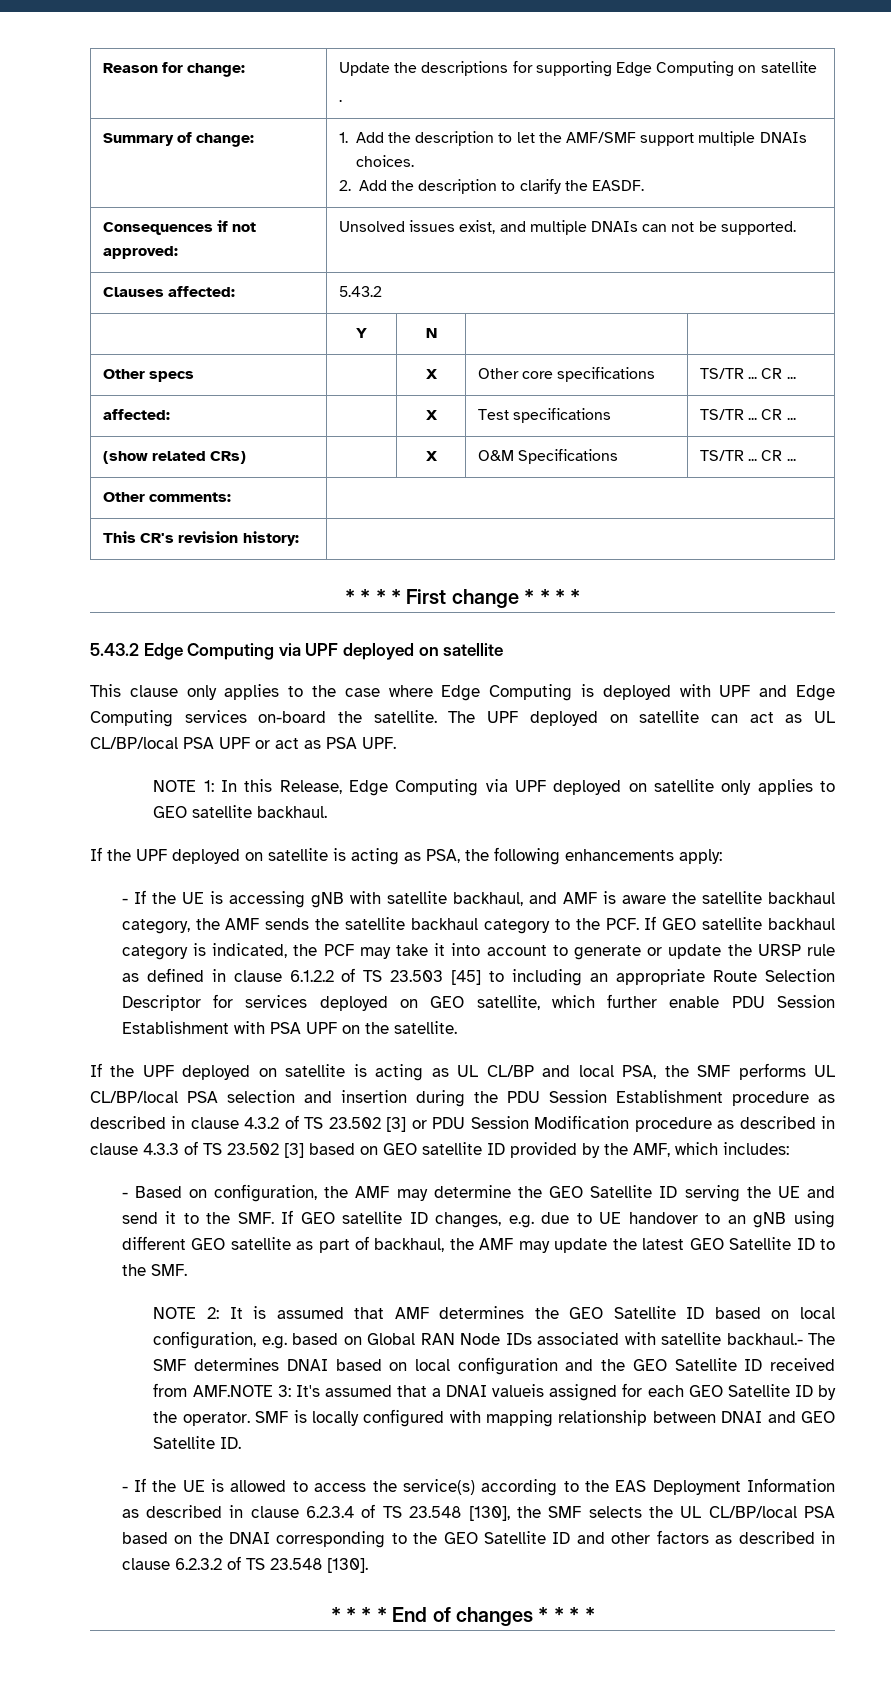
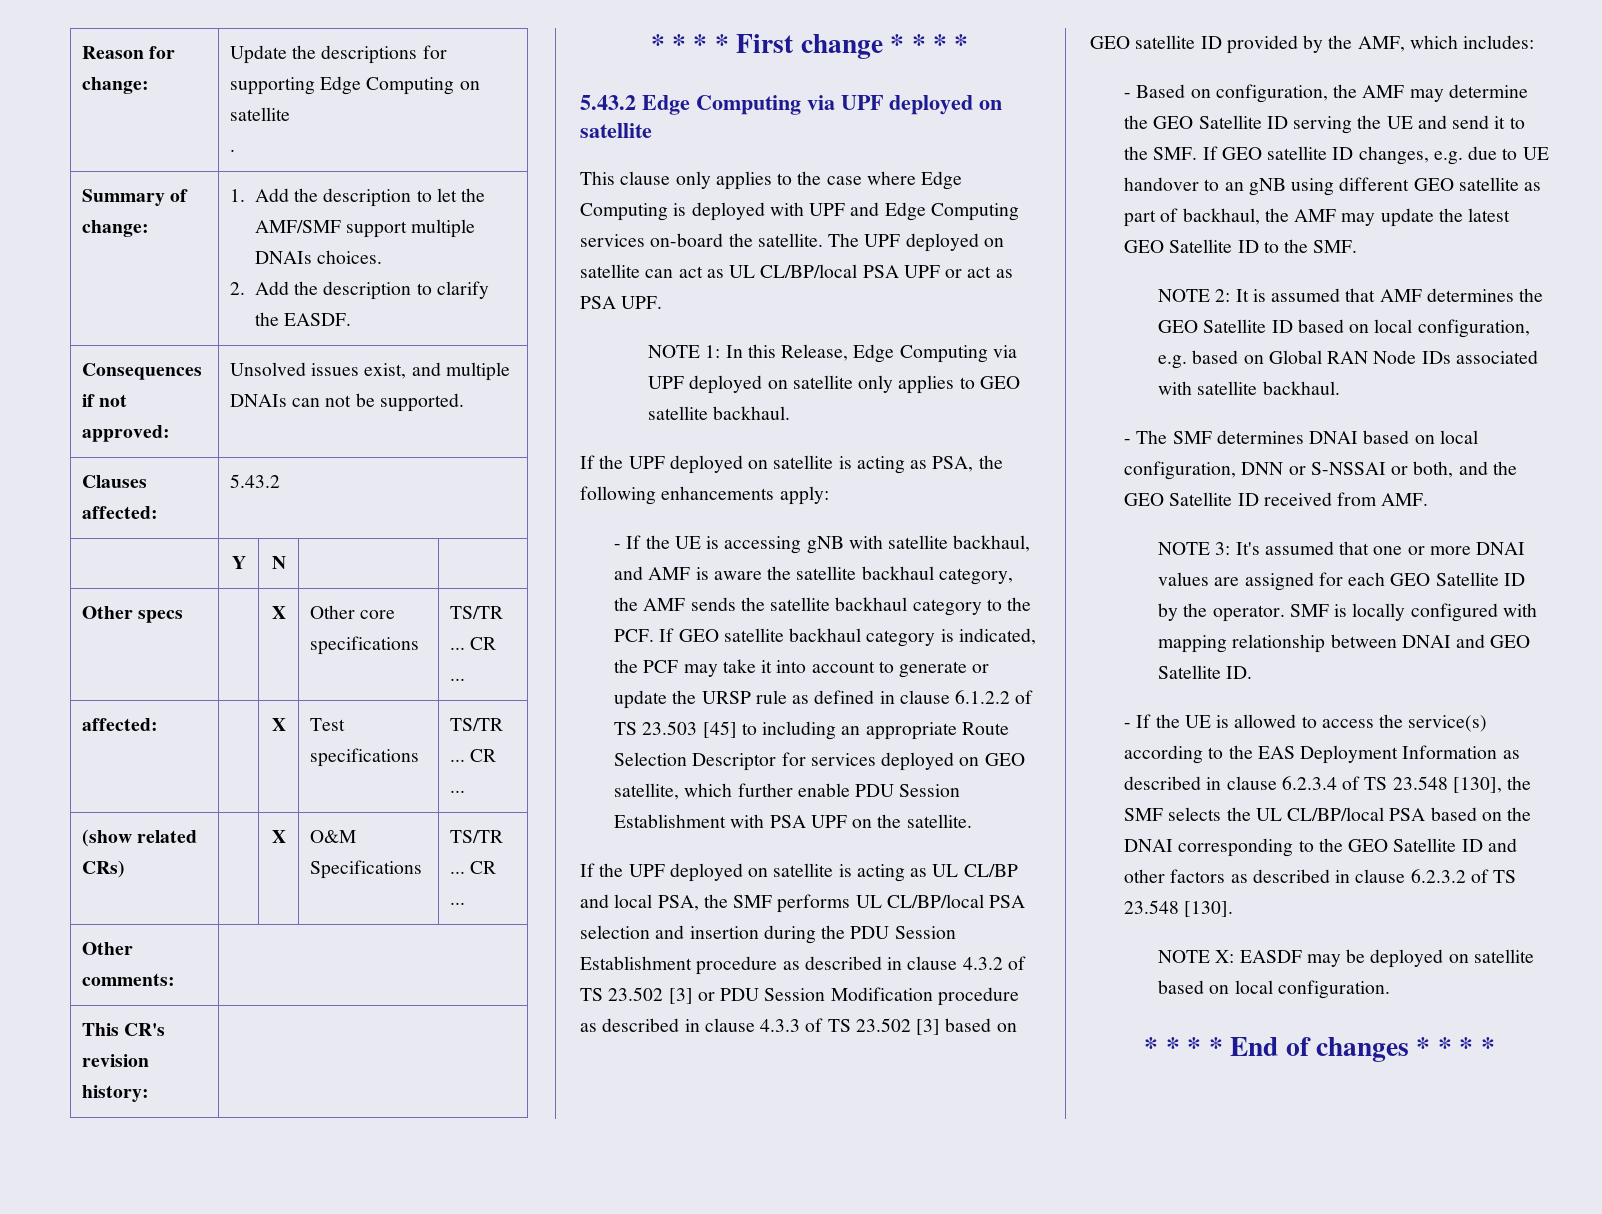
- NOTE 2: It is assumed that AMF determines the GEO Satellite ID based on local configuration, e.g. based on Global RAN Node IDs associated with satellite backhaul.- The SMF determines DNAI based on local configuration and the GEO Satellite ID received from AMF.NOTE 3: It's assumed that a DNAI valueis assigned for each GEO Satellite ID by the operator.
+ NOTE 2: It is assumed that AMF determines the GEO Satellite ID based on local configuration, e.g. based on Global RAN Node IDs associated with satellite backhaul.
+ - The SMF determines DNAI based on local configuration, DNN or S-NSSAI or both, and the GEO Satellite ID received from AMF.
+ NOTE 3: It's assumed that one or more DNAI values are assigned for each GEO Satellite ID by the operator.
+ NOTE X: EASDF may be deployed on satellite based on local configuration.

